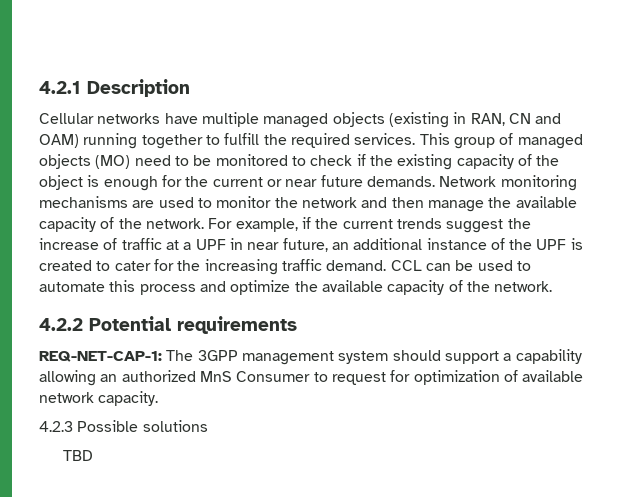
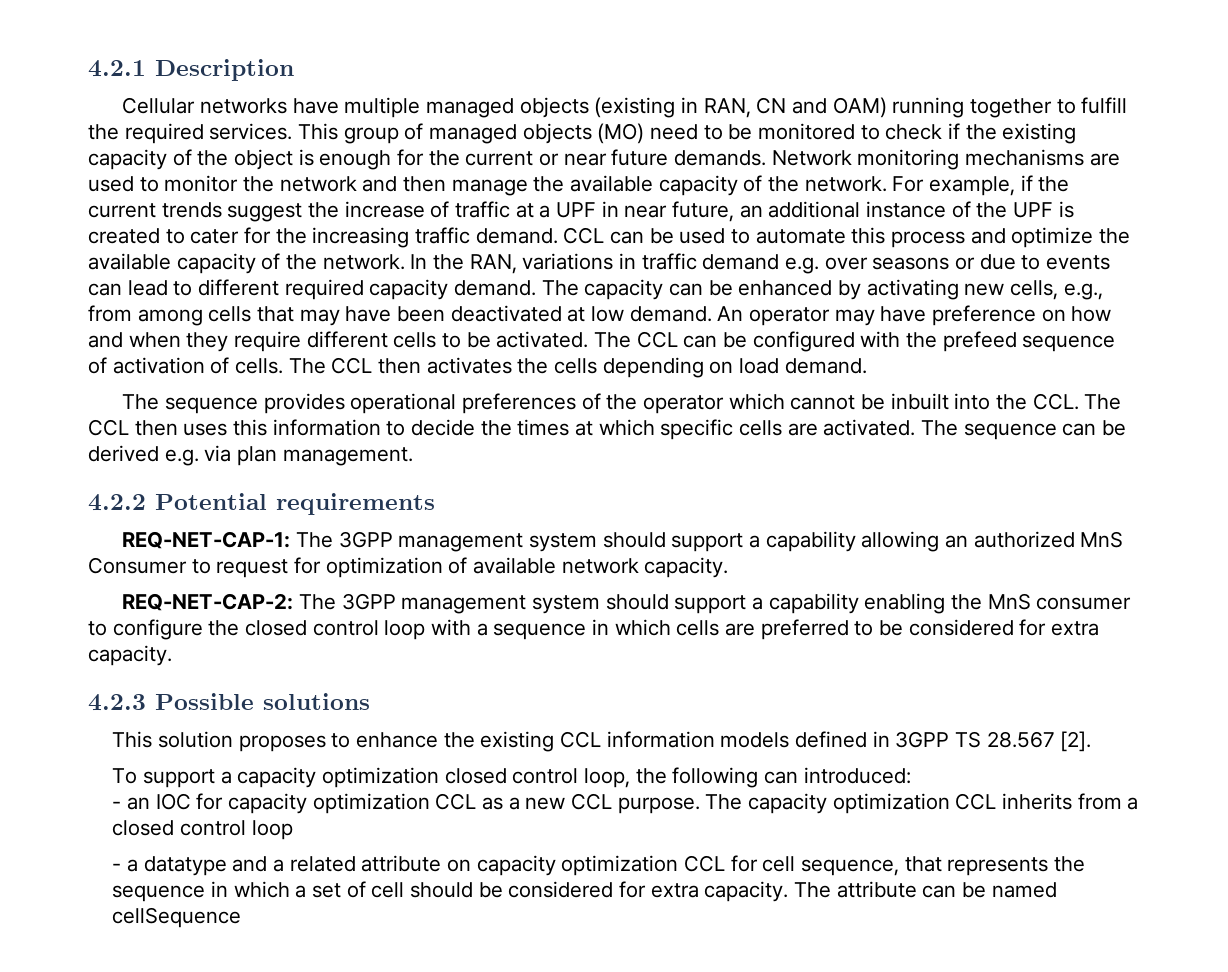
+ In the RAN, variations in traffic demand e.g. over seasons or due to events can lead to different required capacity demand. The capacity can be enhanced by activating new cells, e.g., from among cells that may have been deactivated at low demand. An operator may have preference on how and when they require different cells to be activated. The CCL can be configured with the prefeed sequence of activation of cells. The CCL then activates the cells depending on load demand.
+ The sequence provides operational preferences of the operator which cannot be inbuilt into the CCL. The CCL then uses this information to decide the times at which specific cells are activated. The sequence can be derived e.g. via plan management.
+ REQ-NET-CAP-2: The 3GPP management system should support a capability enabling the MnS consumer to configure the closed control loop with a sequence in which cells are preferred to be considered for extra capacity.
  4.2.3 Possible solutions
- TBD
+ This solution proposes to enhance the existing CCL information models defined in 3GPP TS 28.567 [2].
+ To support a capacity optimization closed control loop, the following can introduced:
+ - an IOC for capacity optimization CCL as a new CCL purpose. The capacity optimization CCL inherits from a closed control loop
+ - a datatype and a related attribute on capacity optimization CCL for cell sequence, that represents the sequence in which a set of cell should be considered for extra capacity. The attribute can be named cellSequence

